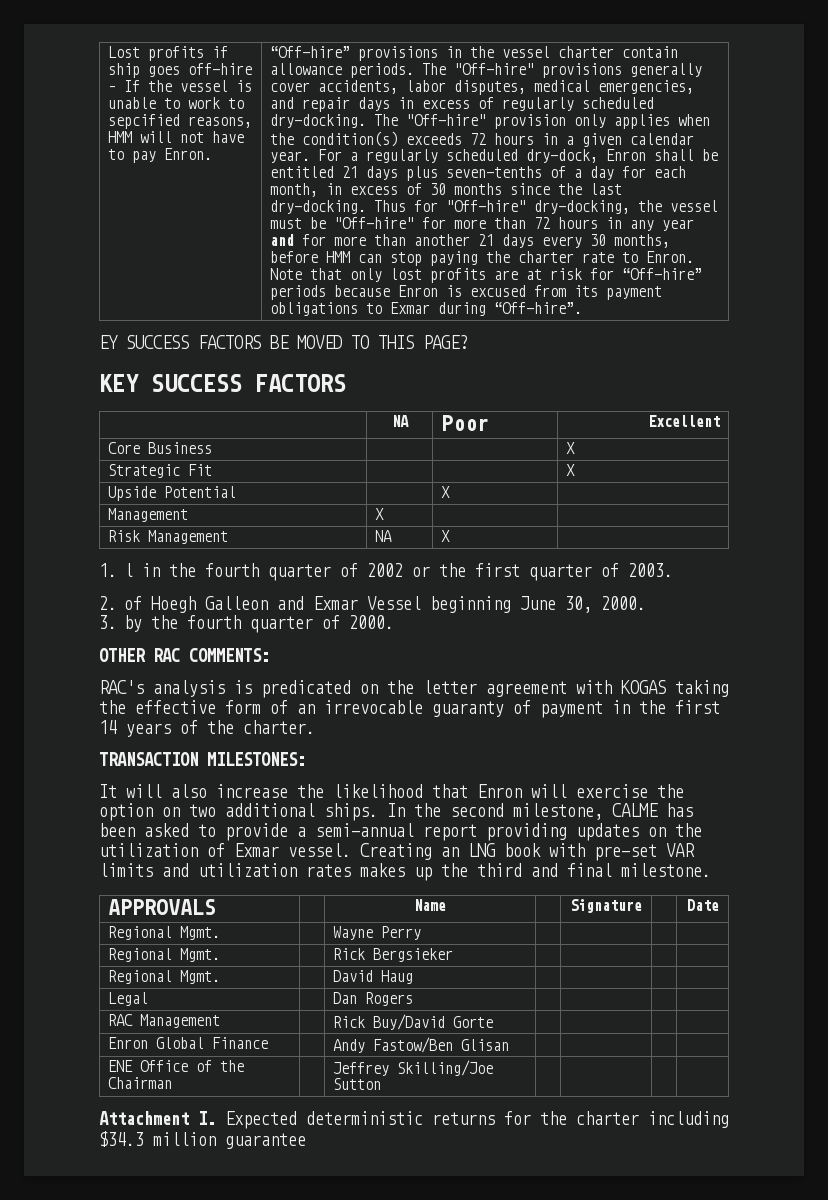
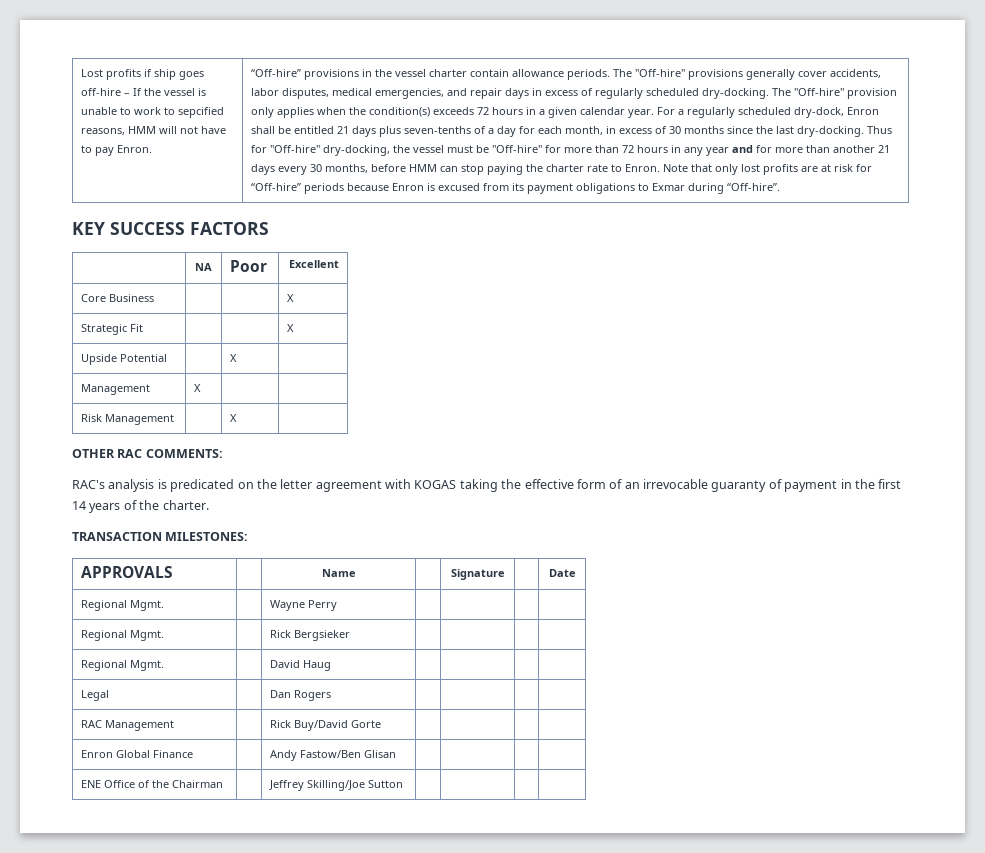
- EY SUCCESS FACTORS BE MOVED TO THIS PAGE?
- Risk Management | NA | X |
- 1. l in the fourth quarter of 2002 or the first quarter of 2003.
- 2. of Hoegh Galleon and Exmar Vessel beginning June 30, 2000.
- 3. by the fourth quarter of 2000.
+ Risk Management | | X |
- It will also increase the likelihood that Enron will exercise the option on two additional ships. In the second milestone, CALME has been asked to provide a semi-annual report providing updates on the utilization of Exmar vessel. Creating an LNG book with pre-set VAR limits and utilization rates makes up the third and final milestone.
- Attachment I. Expected deterministic returns for the charter including $34.3 million guarantee

